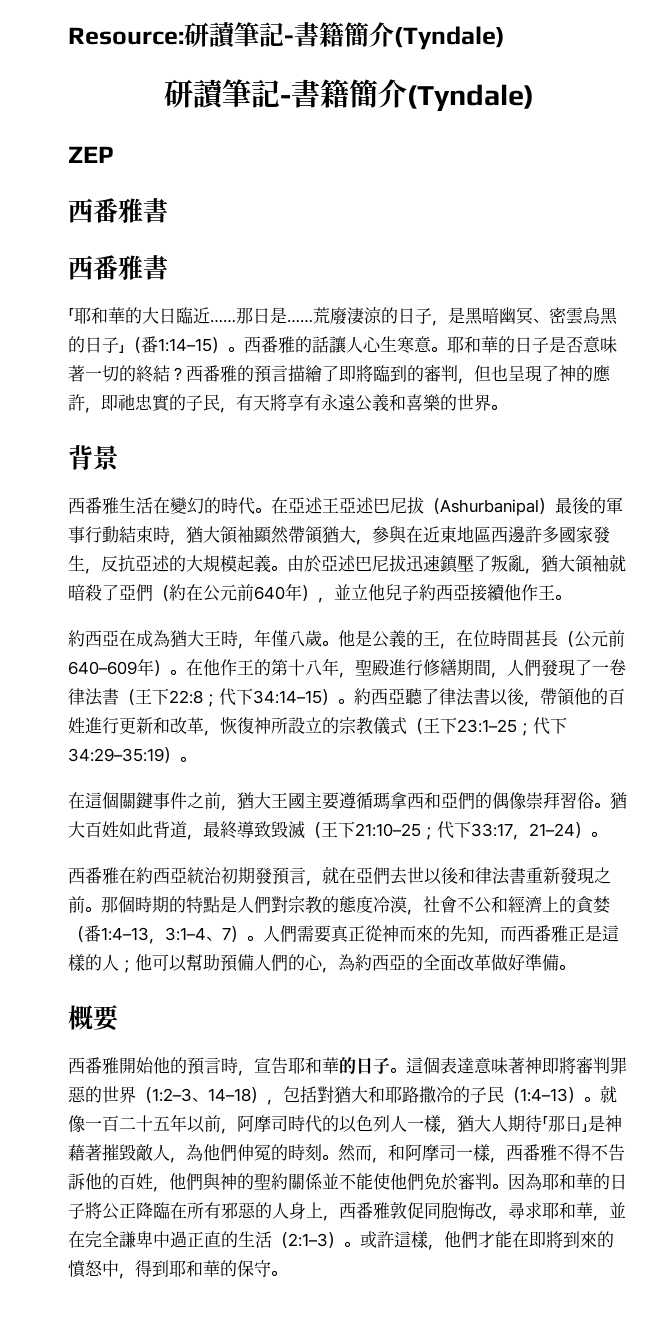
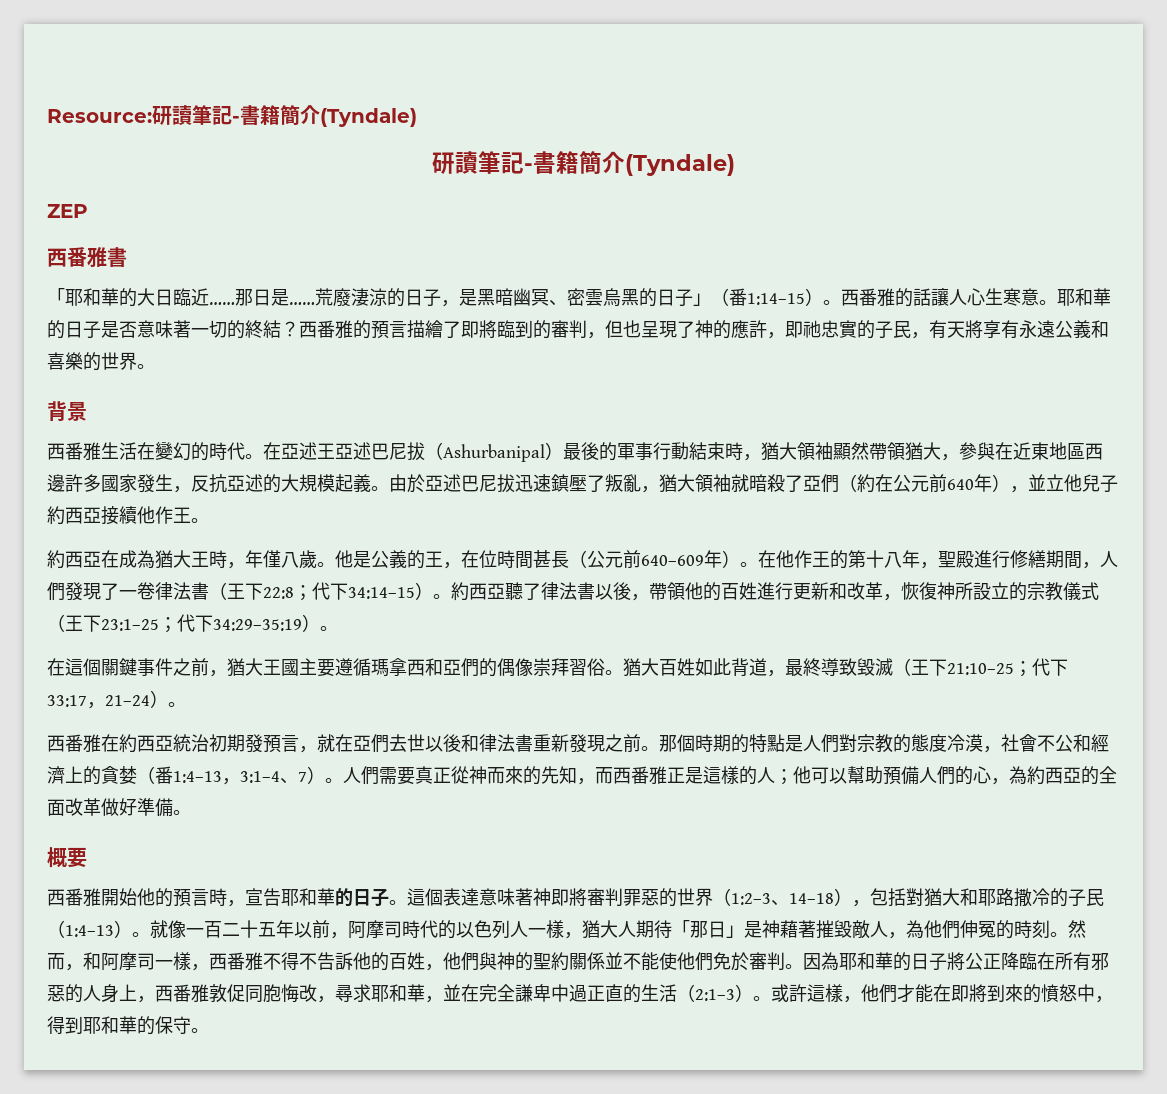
  ZEP
- 西番雅書

